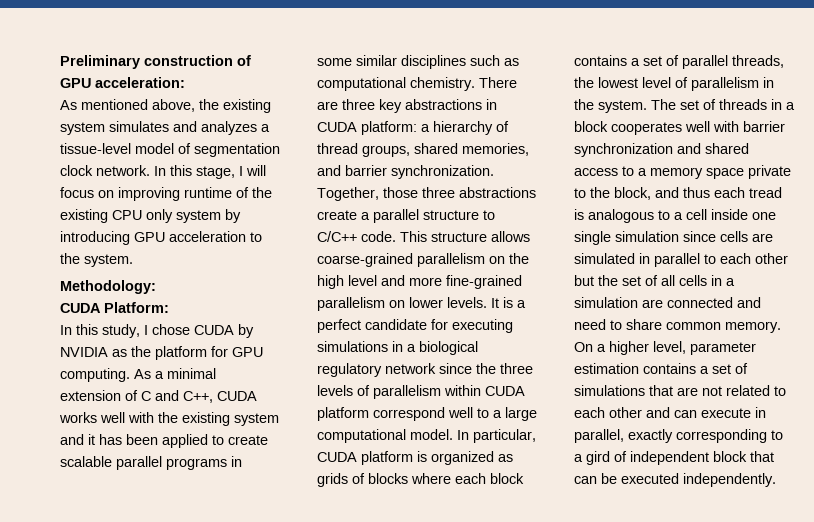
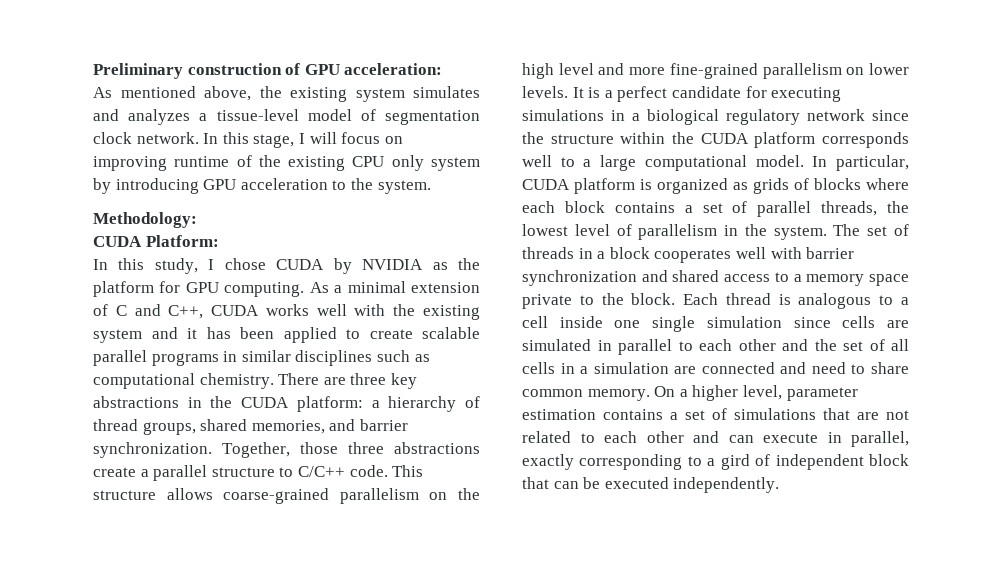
- As a minimal extension of C and C++, CUDA works well with the existing system and it has been applied to create scalable parallel programs in some similar disciplines such as computational chemistry.
+ As a minimal extension of C and C++, CUDA works well with the existing system and it has been applied to create scalable parallel programs in similar disciplines such as computational chemistry.
- There are three key abstractions in CUDA platform: a hierarchy of thread groups, shared memories, and barrier synchronization.
+ There are three key abstractions in the CUDA platform: a hierarchy of thread groups, shared memories, and barrier synchronization.
- It is a perfect candidate for executing simulations in a biological regulatory network since the three levels of parallelism within CUDA platform correspond well to a large computational model.
+ It is a perfect candidate for executing simulations in a biological regulatory network since the structure within the CUDA platform corresponds well to a large computational model.
- The set of threads in a block cooperates well with barrier synchronization and shared access to a memory space private to the block, and thus each tread is analogous to a cell inside one single simulation since cells are simulated in parallel to each other but the set of all cells in a simulation are connected and need to share common memory.
+ The set of threads in a block cooperates well with barrier synchronization and shared access to a memory space private to the block. Each thread is analogous to a cell inside one single simulation since cells are simulated in parallel to each other and the set of all cells in a simulation are connected and need to share common memory.

